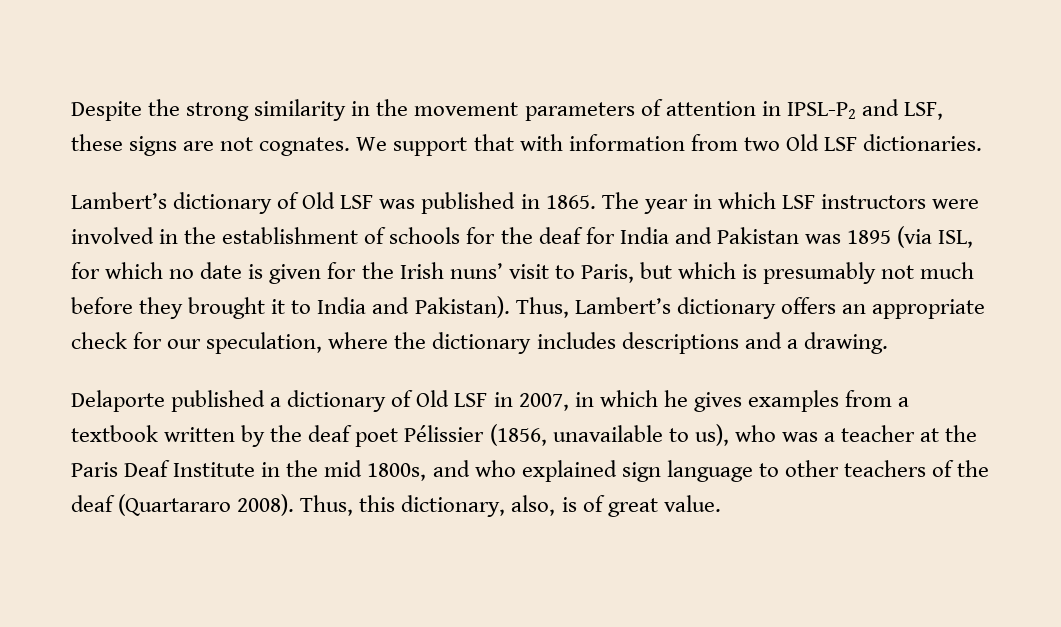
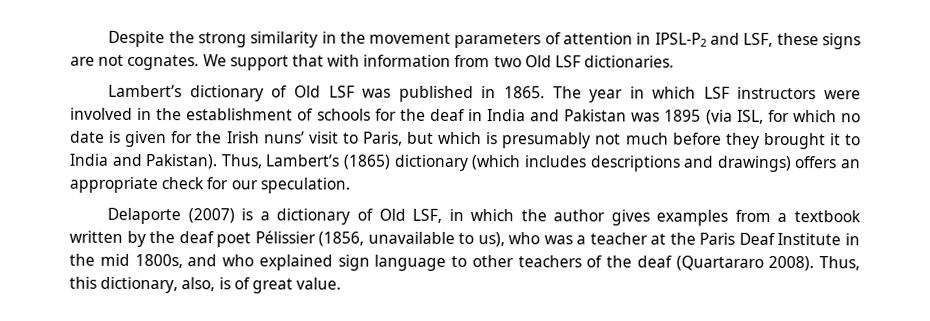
- The year in which LSF instructors were involved in the establishment of schools for the deaf for India and Pakistan was 1895 (via ISL, for which no date is given for the Irish nuns’ visit to Paris, but which is presumably not much before they brought it to India and Pakistan).
+ The year in which LSF instructors were involved in the establishment of schools for the deaf in India and Pakistan was 1895 (via ISL, for which no date is given for the Irish nuns’ visit to Paris, but which is presumably not much before they brought it to India and Pakistan).
- Thus, Lambert’s dictionary offers an appropriate check for our speculation, where the dictionary includes descriptions and a drawing.
+ Thus, Lambert’s (1865) dictionary (which includes descriptions and drawings) offers an appropriate check for our speculation.
- Delaporte published a dictionary of Old LSF in 2007, in which he gives examples from a textbook written by the deaf poet Pélissier (1856, unavailable to us), who was a teacher at the Paris Deaf Institute in the mid 1800s, and who explained sign language to other teachers of the deaf (Quartararo 2008).
+ Delaporte (2007) is a dictionary of Old LSF, in which the author gives examples from a textbook written by the deaf poet Pélissier (1856, unavailable to us), who was a teacher at the Paris Deaf Institute in the mid 1800s, and who explained sign language to other teachers of the deaf (Quartararo 2008).

